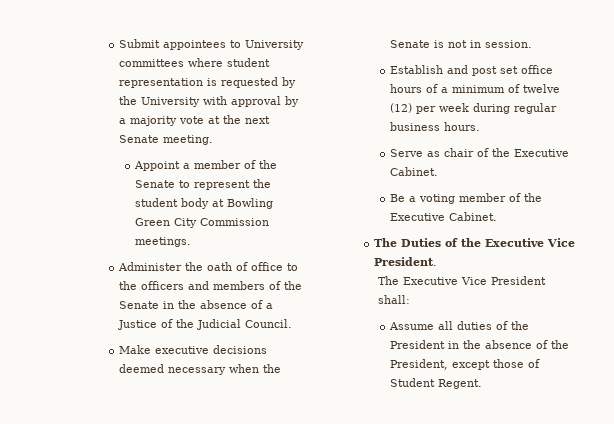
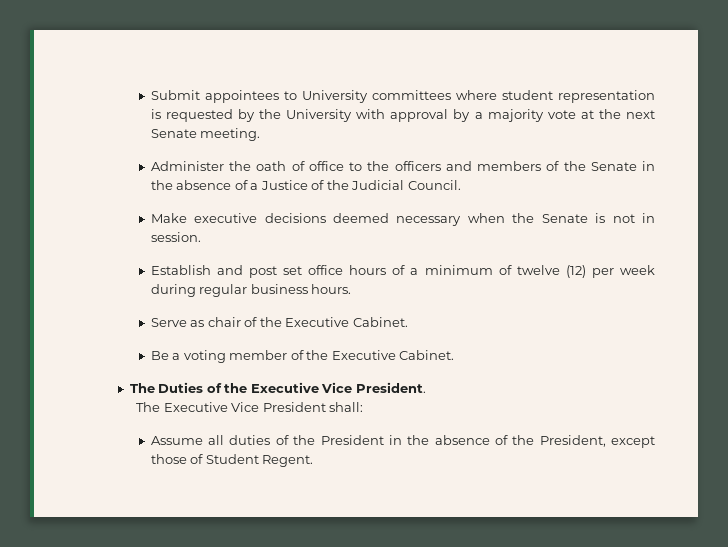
- Appoint a member of the Senate to represent the student body at Bowling Green City Commission meetings.

